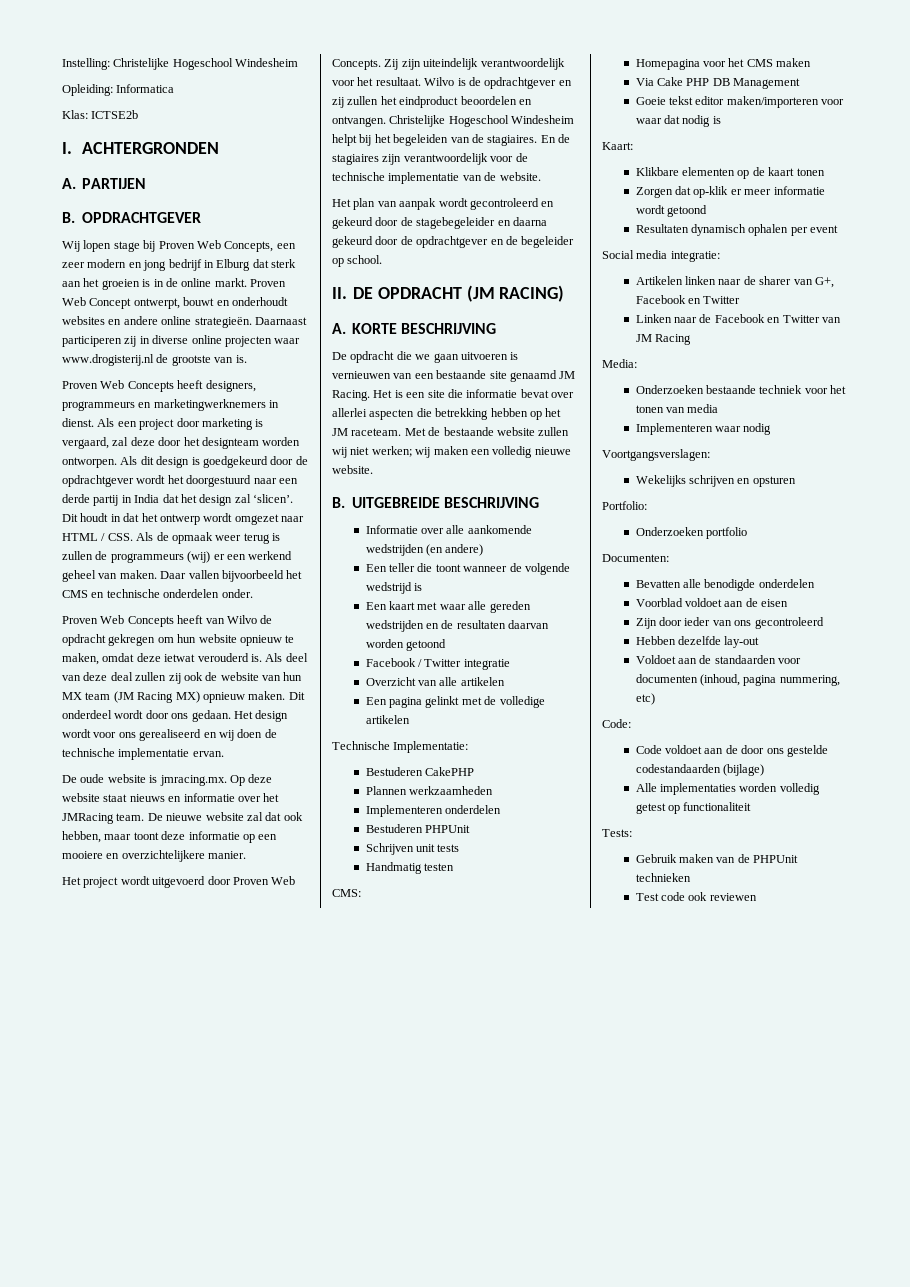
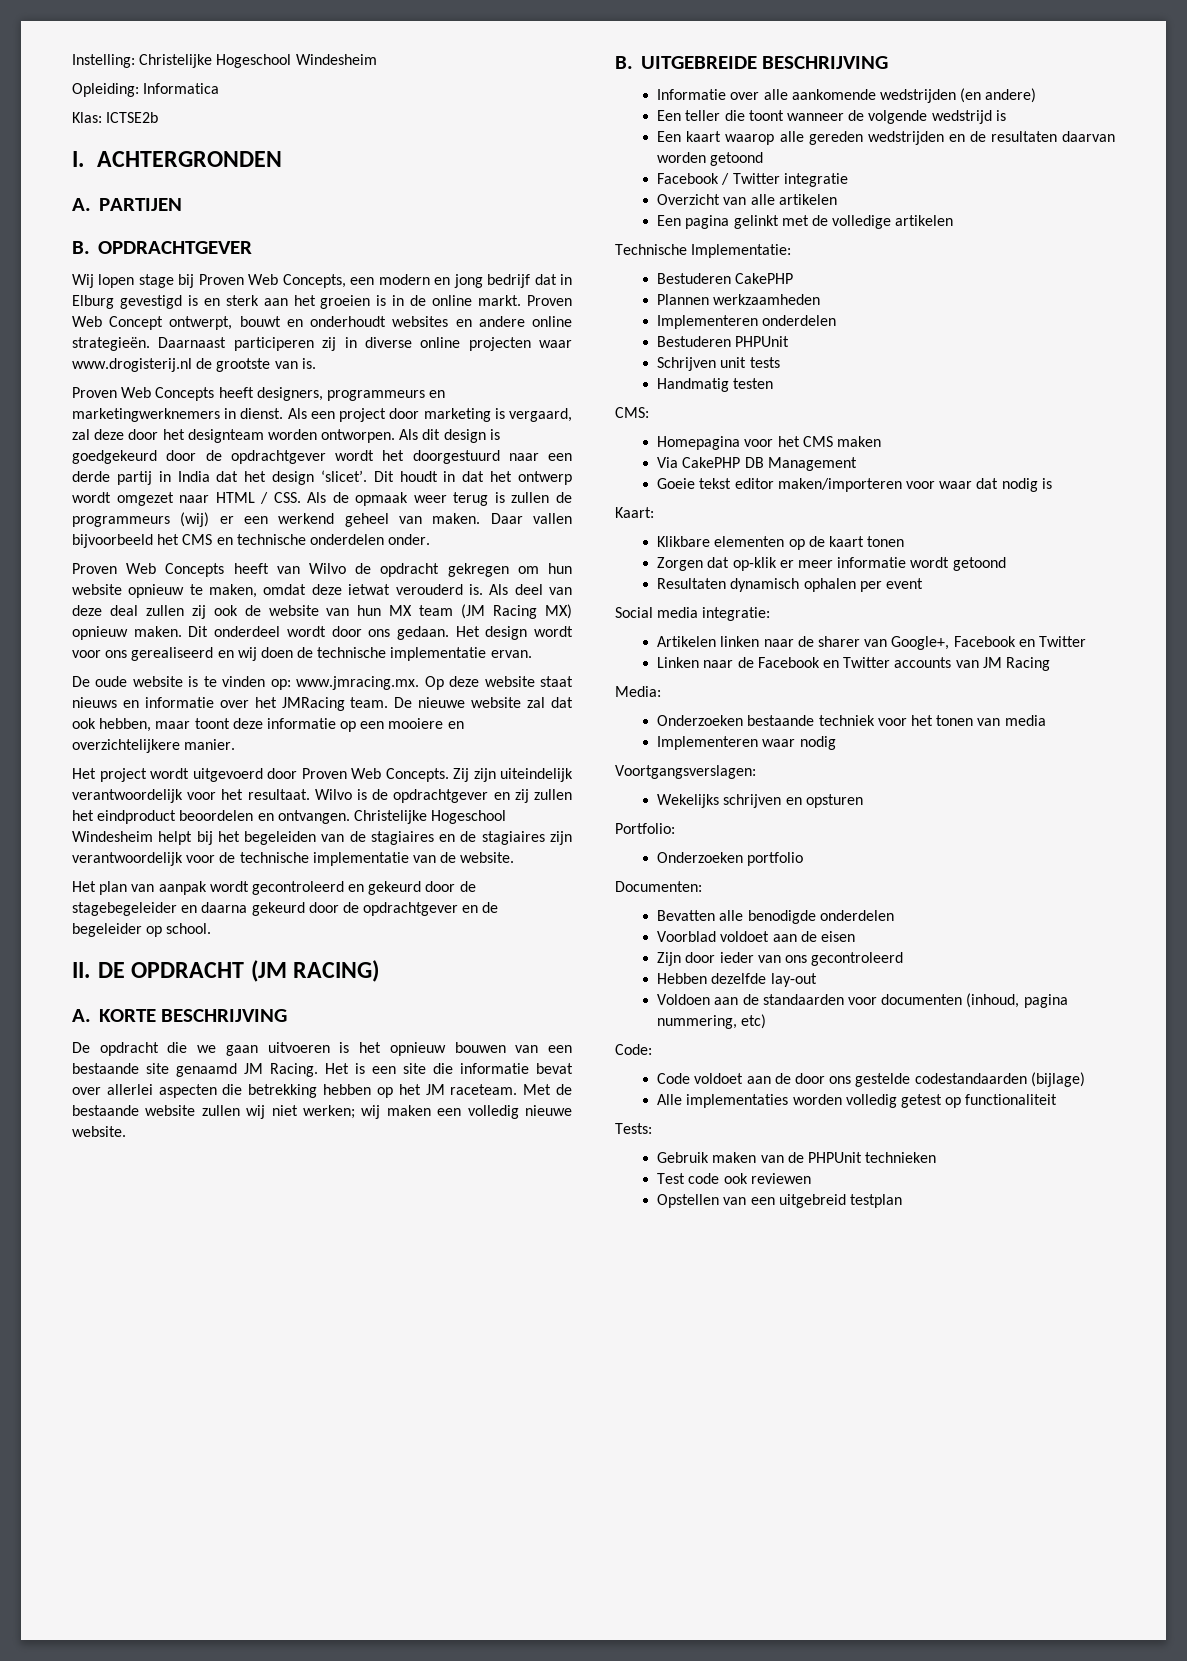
- Wij lopen stage bij Proven Web Concepts, een zeer modern en jong bedrijf in Elburg dat sterk aan het groeien is in de online markt.
+ Wij lopen stage bij Proven Web Concepts, een modern en jong bedrijf dat in Elburg gevestigd is en sterk aan het groeien is in de online markt.
- Als dit design is goedgekeurd door de opdrachtgever wordt het doorgestuurd naar een derde partij in India dat het design zal ‘slicen’.
+ Als dit design is goedgekeurd door de opdrachtgever wordt het doorgestuurd naar een derde partij in India dat het design ‘slicet’.
- De oude website is jmracing.mx. Op deze website staat nieuws en informatie over het JMRacing team.
+ De oude website is te vinden op: www.jmracing.mx. Op deze website staat nieuws en informatie over het JMRacing team.
- Christelijke Hogeschool Windesheim helpt bij het begeleiden van de stagiaires. En de stagiaires zijn verantwoordelijk voor de technische implementatie van de website.
+ Christelijke Hogeschool Windesheim helpt bij het begeleiden van de stagiaires en de stagiaires zijn verantwoordelijk voor de technische implementatie van de website.
- De opdracht die we gaan uitvoeren is vernieuwen van een bestaande site genaamd JM Racing.
+ De opdracht die we gaan uitvoeren is het opnieuw bouwen van een bestaande site genaamd JM Racing.
- Een kaart met waar alle gereden wedstrijden en de resultaten daarvan worden getoond
+ Een kaart waarop alle gereden wedstrijden en de resultaten daarvan worden getoond
- Via Cake PHP DB Management
+ Via CakePHP DB Management
- Artikelen linken naar de sharer van G+, Facebook en Twitter
+ Artikelen linken naar de sharer van Google+, Facebook en Twitter
- Linken naar de Facebook en Twitter van JM Racing
+ Linken naar de Facebook en Twitter accounts van JM Racing
- Voldoet aan de standaarden voor documenten (inhoud, pagina nummering, etc)
+ Voldoen aan de standaarden voor documenten (inhoud, pagina nummering, etc)
+ Opstellen van een uitgebreid testplan

